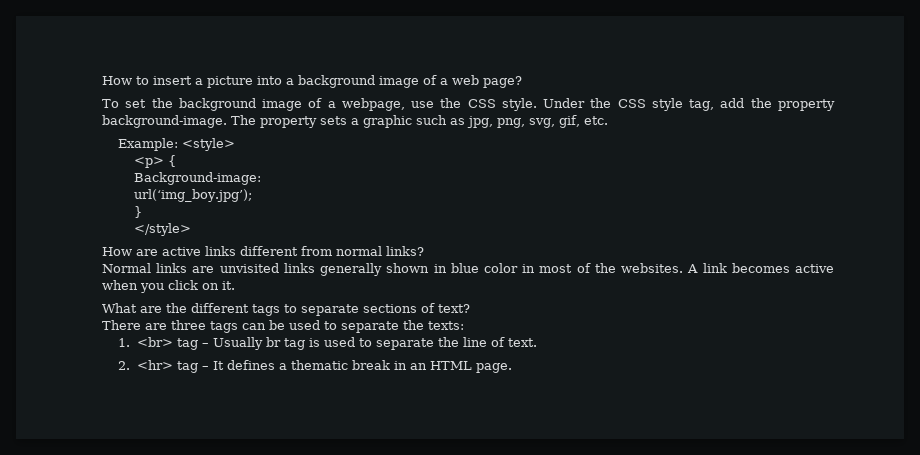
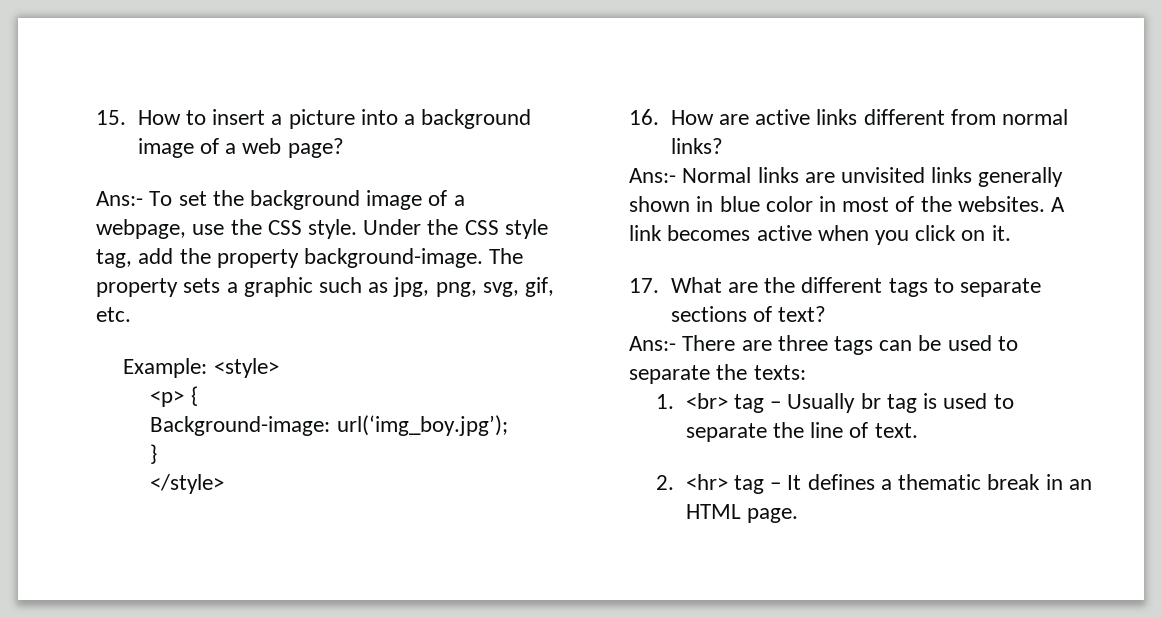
- How to insert a picture into a background image of a web page?
+ 15. How to insert a picture into a background image of a web page?
- To set the background image of a webpage, use the CSS style.
+ Ans:- To set the background image of a webpage, use the CSS style.
- Background-image:
- url(‘img_boy.jpg’);
+ Background-image: url(‘img_boy.jpg’);
- How are active links different from normal links?
+ 16. How are active links different from normal links?
- Normal links are unvisited links generally shown in blue color in most of the websites.
+ Ans:- Normal links are unvisited links generally shown in blue color in most of the websites.
- What are the different tags to separate sections of text?
+ 17. What are the different tags to separate sections of text?
- There are three tags can be used to separate the texts:
+ Ans:- There are three tags can be used to separate the texts:

